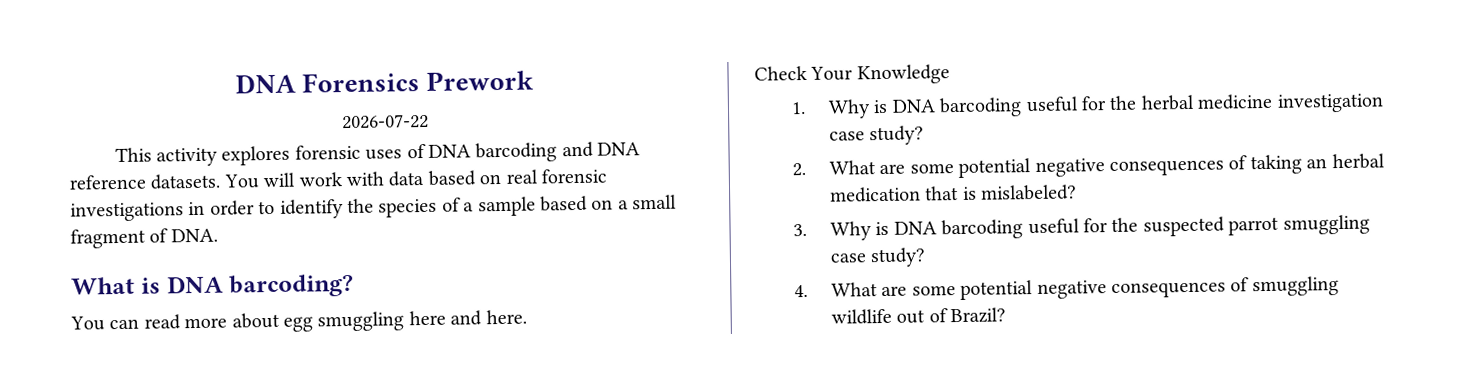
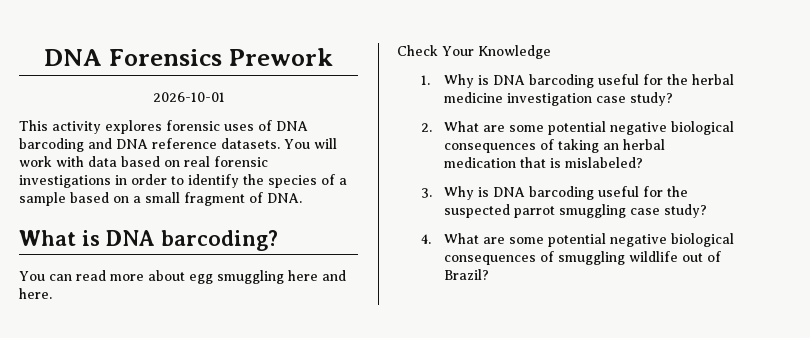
- 2026-07-22
+ 2026-10-01
- 2. What are some potential negative consequences of taking an herbal medication that is mislabeled?
+ 2. What are some potential negative biological consequences of taking an herbal medication that is mislabeled?
- 4. What are some potential negative consequences of smuggling wildlife out of Brazil?
+ 4. What are some potential negative biological consequences of smuggling wildlife out of Brazil?

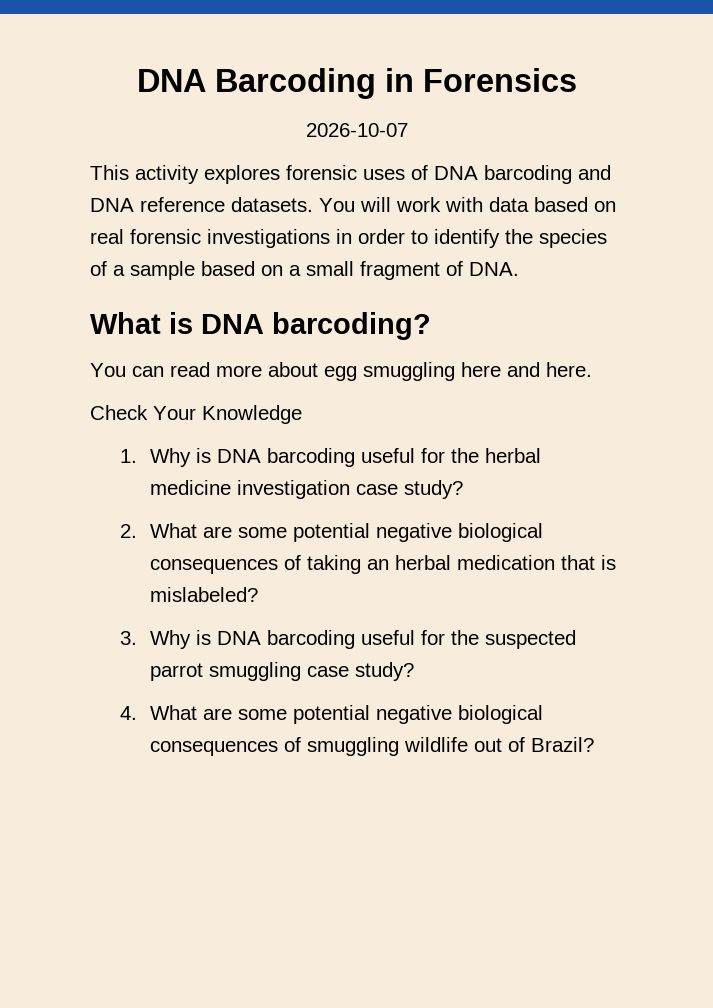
- DNA Forensics Prework
- 2026-10-01
+ DNA Barcoding in Forensics
+ 2026-10-07

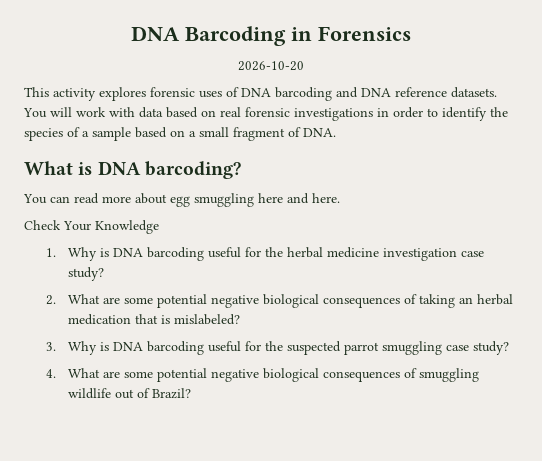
- 2026-10-07
+ 2026-10-20

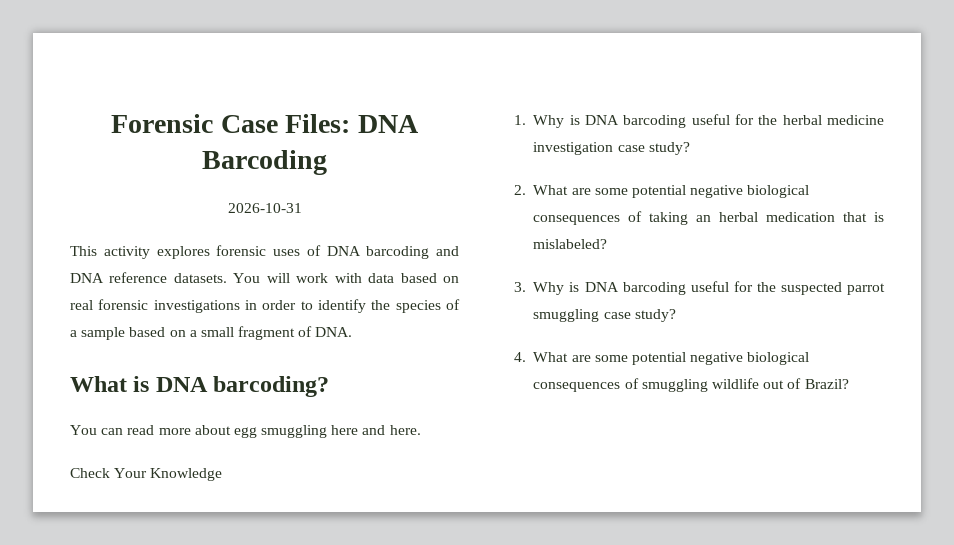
- DNA Barcoding in Forensics
- 2026-10-20
+ Forensic Case Files: DNA Barcoding
+ 2026-10-31

